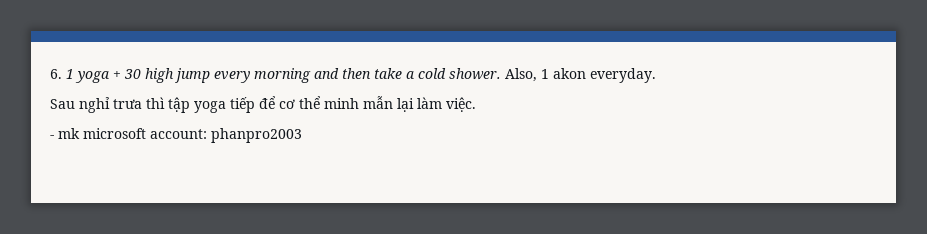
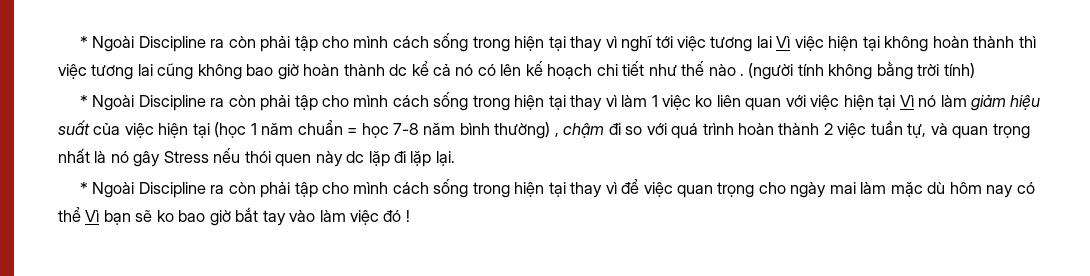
- 6. 1 yoga + 30 high jump every morning and then take a cold shower. Also, 1 akon everyday.
- Sau nghỉ trưa thì tập yoga tiếp để cơ thể minh mẫn lại làm việc.
- - mk microsoft account: phanpro2003
+ * Ngoài Discipline ra còn phải tập cho mình cách sống trong hiện tại thay vì nghĩ tới việc tương lai Vì việc hiện tại không hoàn thành thì việc tương lai cũng không bao giờ hoàn thành dc kể cả nó có lên kế hoạch chi tiết như thế nào . (người tính không bằng trời tính)
+ * Ngoài Discipline ra còn phải tập cho mình cách sống trong hiện tại thay vì làm 1 việc ko liên quan với việc hiện tại Vì nó làm giảm hiệu suất của việc hiện tại (học 1 năm chuẩn = học 7-8 năm bình thường) , chậm đi so với quá trình hoàn thành 2 việc tuần tự, và quan trọng nhất là nó gây Stress nếu thói quen này dc lặp đi lặp lại.
+ * Ngoài Discipline ra còn phải tập cho mình cách sống trong hiện tại thay vì để việc quan trọng cho ngày mai làm mặc dù hôm nay có thể Vì bạn sẽ ko bao giờ bắt tay vào làm việc đó !

